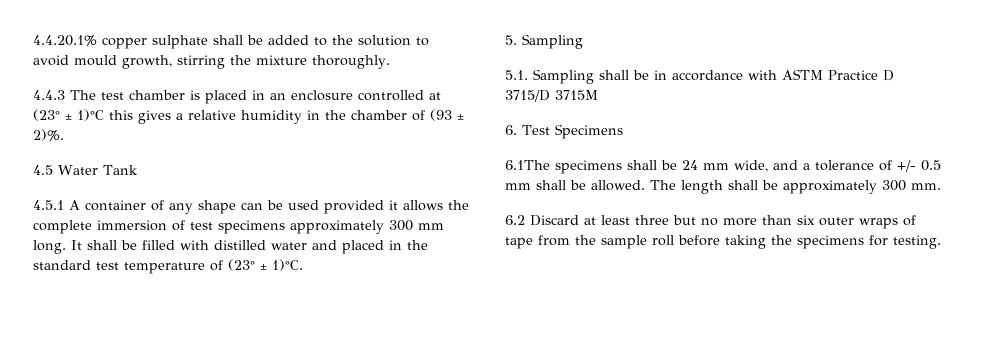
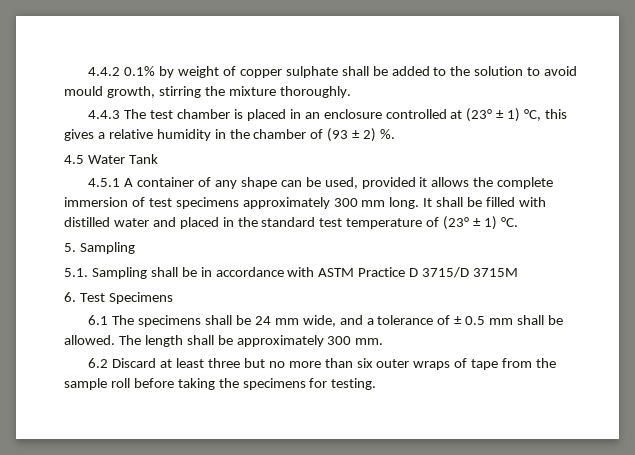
- 4.4.20.1% copper sulphate shall be added to the solution to avoid mould growth, stirring the mixture thoroughly.
+ 4.4.2 0.1% by weight of copper sulphate shall be added to the solution to avoid mould growth, stirring the mixture thoroughly.
- 4.4.3 The test chamber is placed in an enclosure controlled at (23° ± 1)°C this gives a relative humidity in the chamber of (93 ± 2)%.
+ 4.4.3 The test chamber is placed in an enclosure controlled at (23° ± 1) °C, this gives a relative humidity in the chamber of (93 ± 2) %.
- 4.5.1 A container of any shape can be used provided it allows the complete immersion of test specimens approximately 300 mm long.
+ 4.5.1 A container of any shape can be used, provided it allows the complete immersion of test specimens approximately 300 mm long.
- It shall be filled with distilled water and placed in the standard test temperature of (23° ± 1)°C.
+ It shall be filled with distilled water and placed in the standard test temperature of (23° ± 1) °C.
- 6.1The specimens shall be 24 mm wide, and a tolerance of +/- 0.5 mm shall be allowed.
+ 6.1 The specimens shall be 24 mm wide, and a tolerance of ± 0.5 mm shall be allowed.

